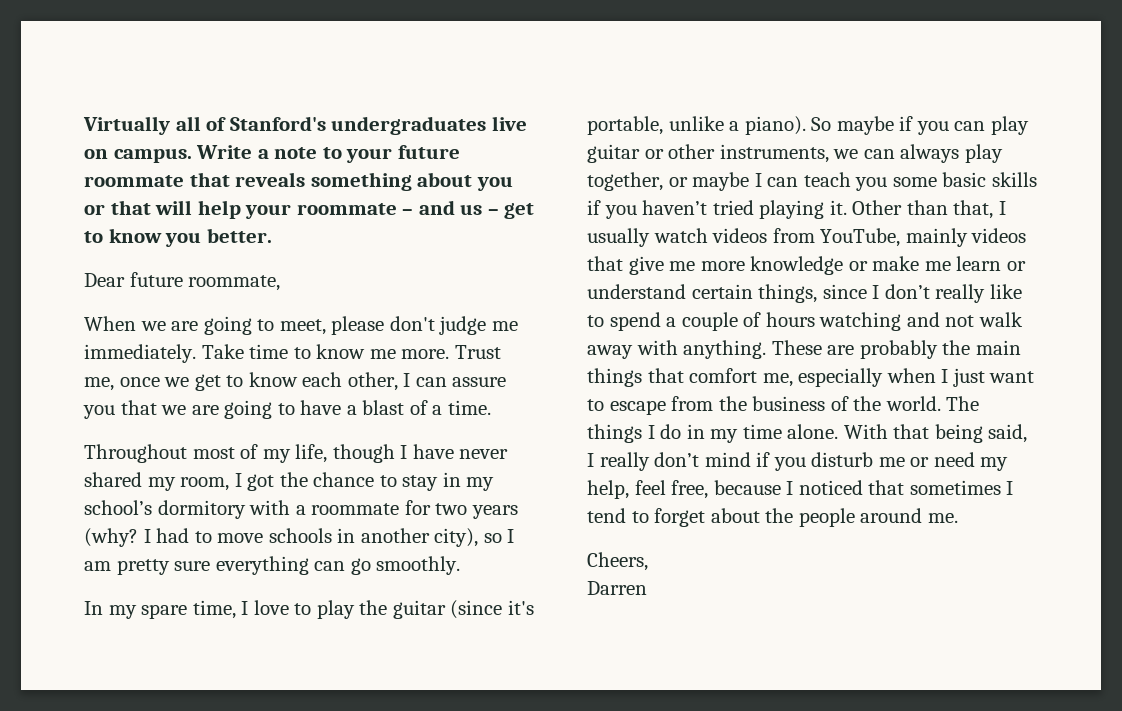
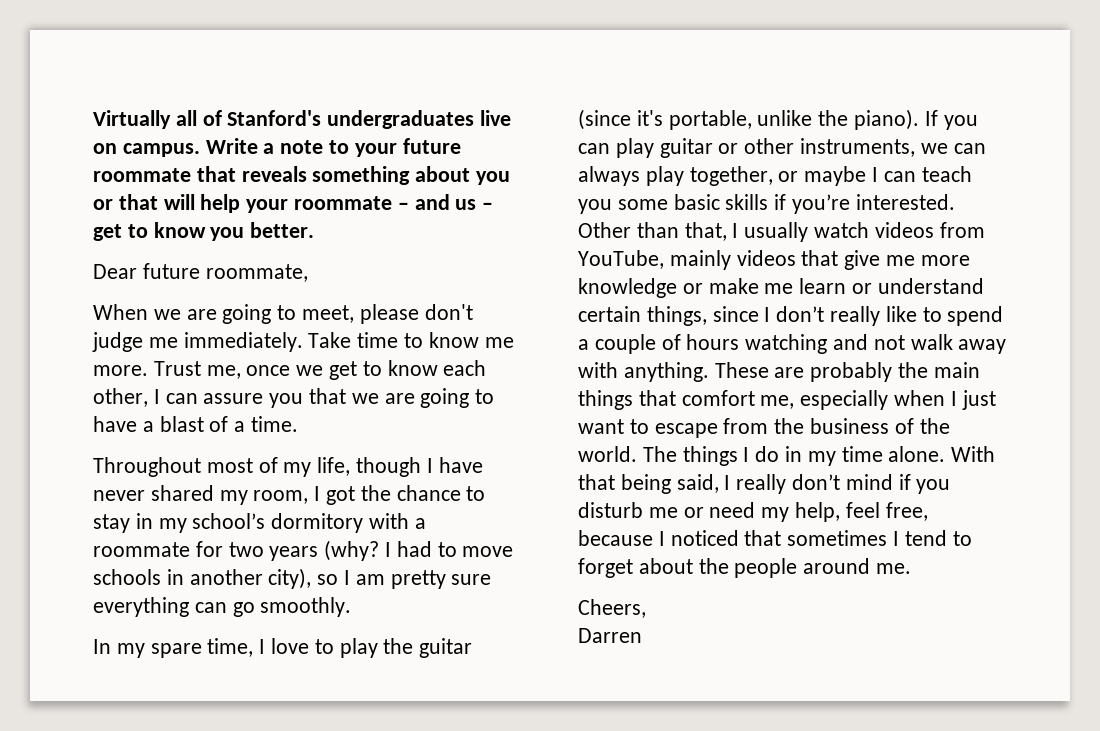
- In my spare time, I love to play the guitar (since it's portable, unlike a piano). So maybe if you can play guitar or other instruments, we can always play together, or maybe I can teach you some basic skills if you haven’t tried playing it.
+ In my spare time, I love to play the guitar (since it's portable, unlike the piano). If you can play guitar or other instruments, we can always play together, or maybe I can teach you some basic skills if you’re interested.

